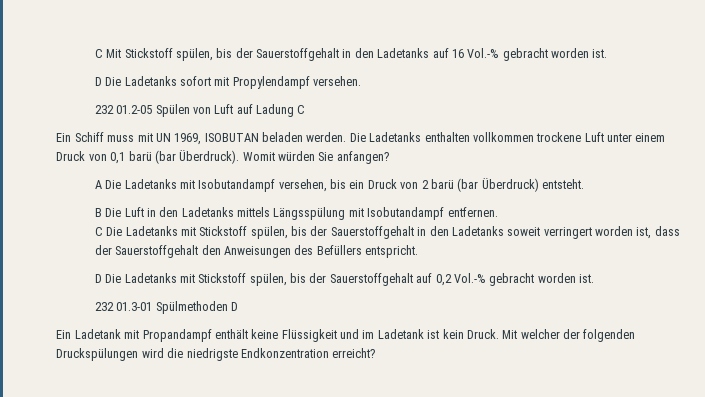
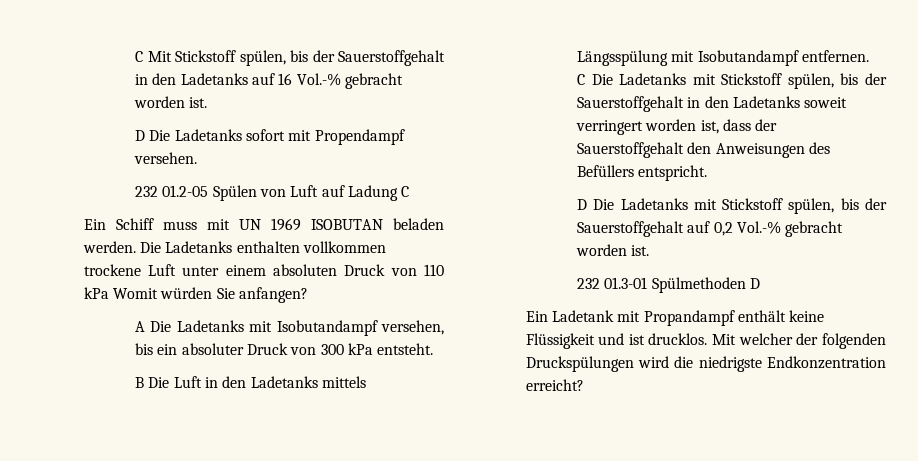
- D Die Ladetanks sofort mit Propylendampf versehen.
+ D Die Ladetanks sofort mit Propendampf versehen.
- Ein Schiff muss mit UN 1969, ISOBUTAN beladen werden.
+ Ein Schiff muss mit UN 1969 ISOBUTAN beladen werden.
- Die Ladetanks enthalten vollkommen trockene Luft unter einem Druck von 0,1 barü (bar Überdruck). Womit würden Sie anfangen?
+ Die Ladetanks enthalten vollkommen trockene Luft unter einem absoluten Druck von 110 kPa Womit würden Sie anfangen?
- A Die Ladetanks mit Isobutandampf versehen, bis ein Druck von 2 barü (bar Überdruck) entsteht.
+ A Die Ladetanks mit Isobutandampf versehen, bis ein absoluter Druck von 300 kPa entsteht.
- Ein Ladetank mit Propandampf enthält keine Flüssigkeit und im Ladetank ist kein Druck.
+ Ein Ladetank mit Propandampf enthält keine Flüssigkeit und ist drucklos.

